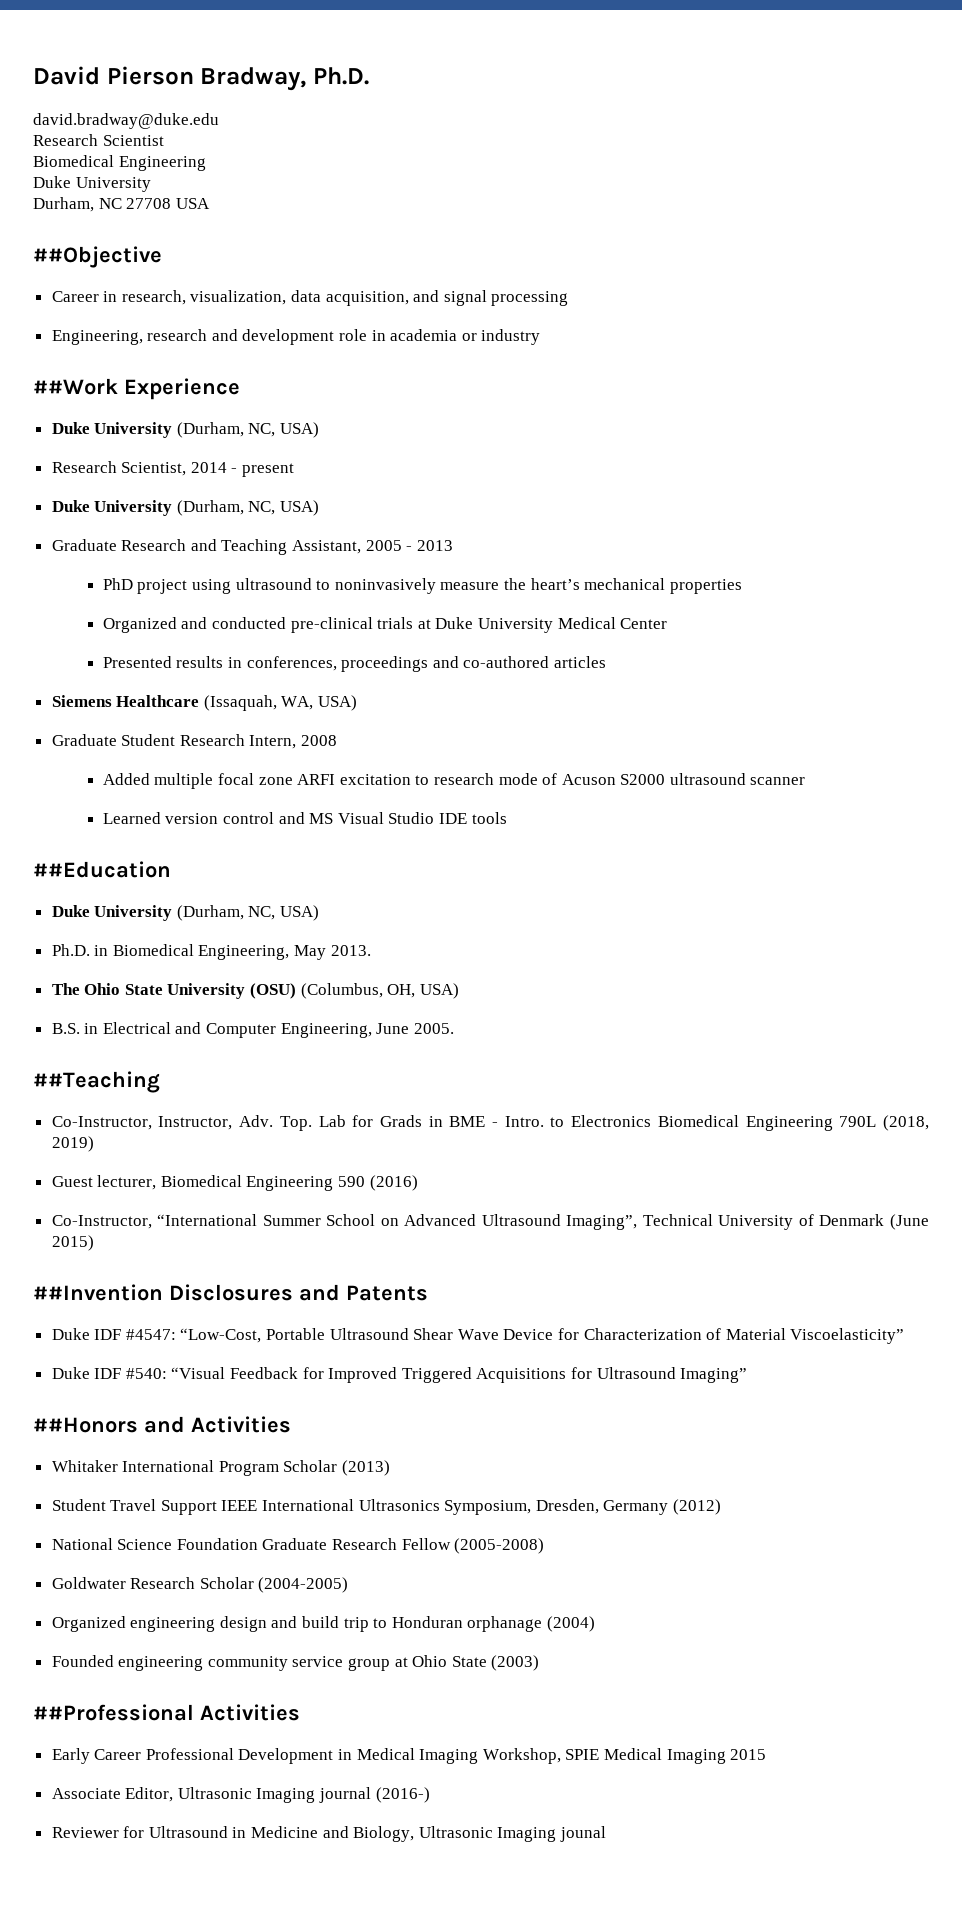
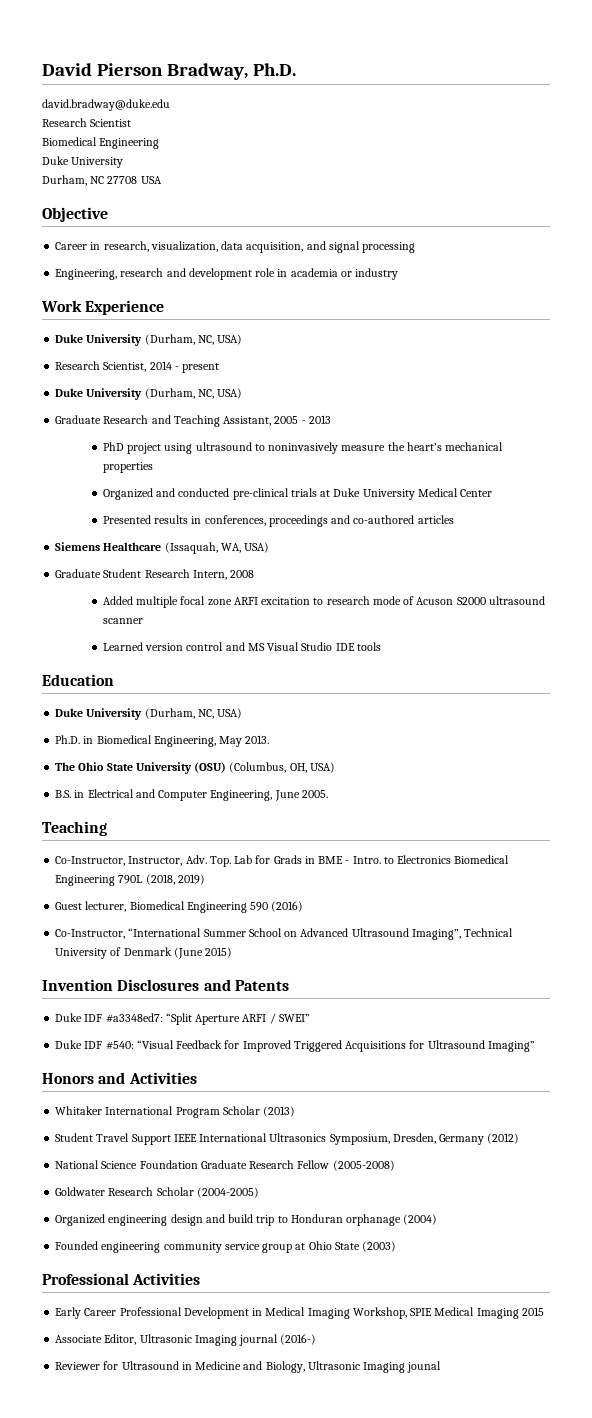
- ##Objective
+ Objective
- ##Work Experience
+ Work Experience
- ##Education
+ Education
  B.S. in Electrical and Computer Engineering, June 2005.
- ##Teaching
+ Teaching
- ##Invention Disclosures and Patents
+ Invention Disclosures and Patents
- Duke IDF #4547: “Low-Cost, Portable Ultrasound Shear Wave Device for Characterization of Material Viscoelasticity”
+ Duke IDF #a3348ed7: “Split Aperture ARFI / SWEI”
- ##Honors and Activities
+ Honors and Activities
- ##Professional Activities
+ Professional Activities

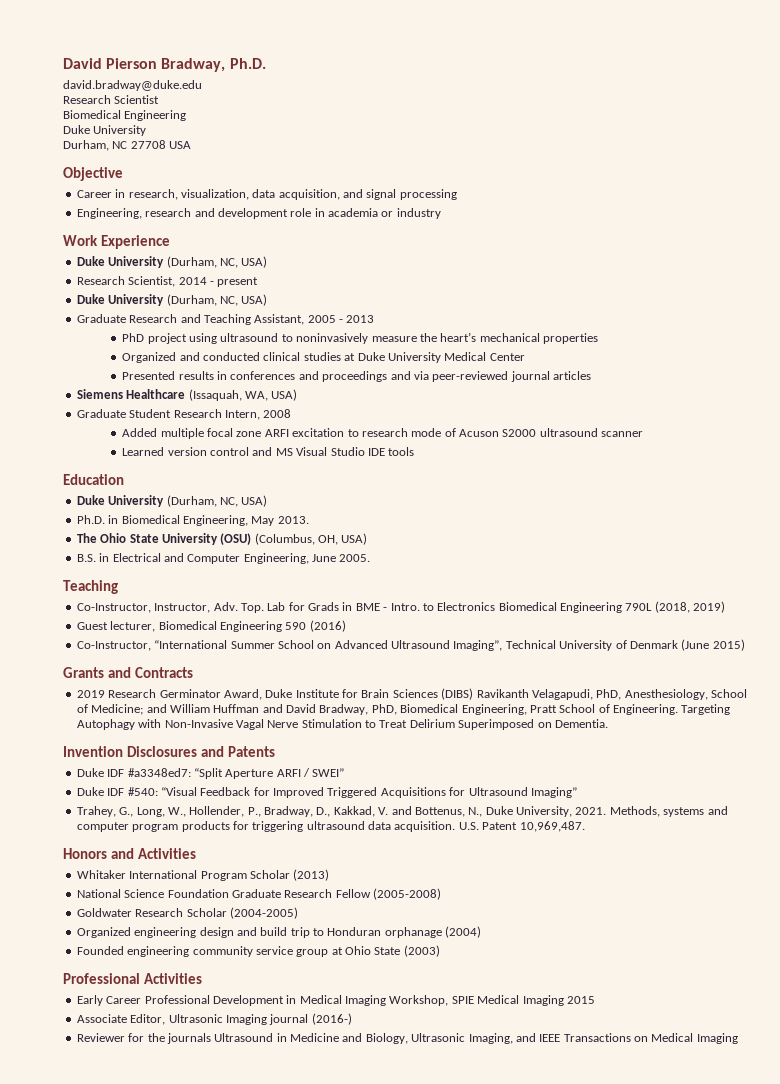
- Organized and conducted pre-clinical trials at Duke University Medical Center
+ Organized and conducted clinical studies at Duke University Medical Center
- Presented results in conferences, proceedings and co-authored articles
+ Presented results in conferences and proceedings and via peer-reviewed journal articles
+ Grants and Contracts
+ 2019 Research Germinator Award, Duke Institute for Brain Sciences (DIBS) Ravikanth Velagapudi, PhD, Anesthesiology, School of Medicine; and William Huffman and David Bradway, PhD, Biomedical Engineering, Pratt School of Engineering. Targeting Autophagy with Non-Invasive Vagal Nerve Stimulation to Treat Delirium Superimposed on Dementia.
+ Trahey, G., Long, W., Hollender, P., Bradway, D., Kakkad, V. and Bottenus, N., Duke University, 2021. Methods, systems and computer program products for triggering ultrasound data acquisition. U.S. Patent 10,969,487.
- Student Travel Support IEEE International Ultrasonics Symposium, Dresden, Germany (2012)
- Reviewer for Ultrasound in Medicine and Biology, Ultrasonic Imaging jounal
+ Reviewer for the journals Ultrasound in Medicine and Biology, Ultrasonic Imaging, and IEEE Transactions on Medical Imaging

